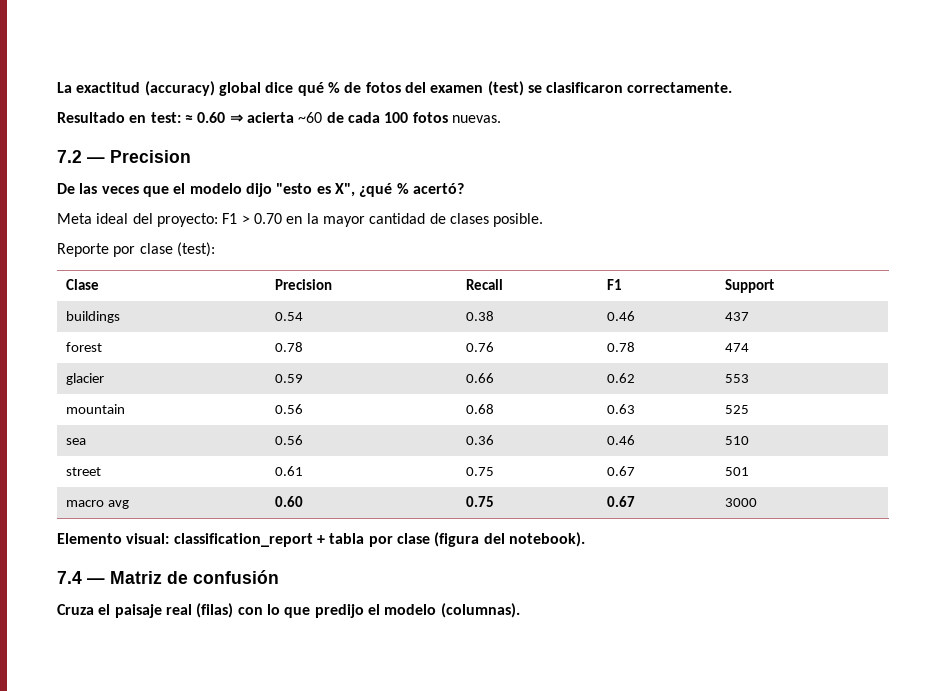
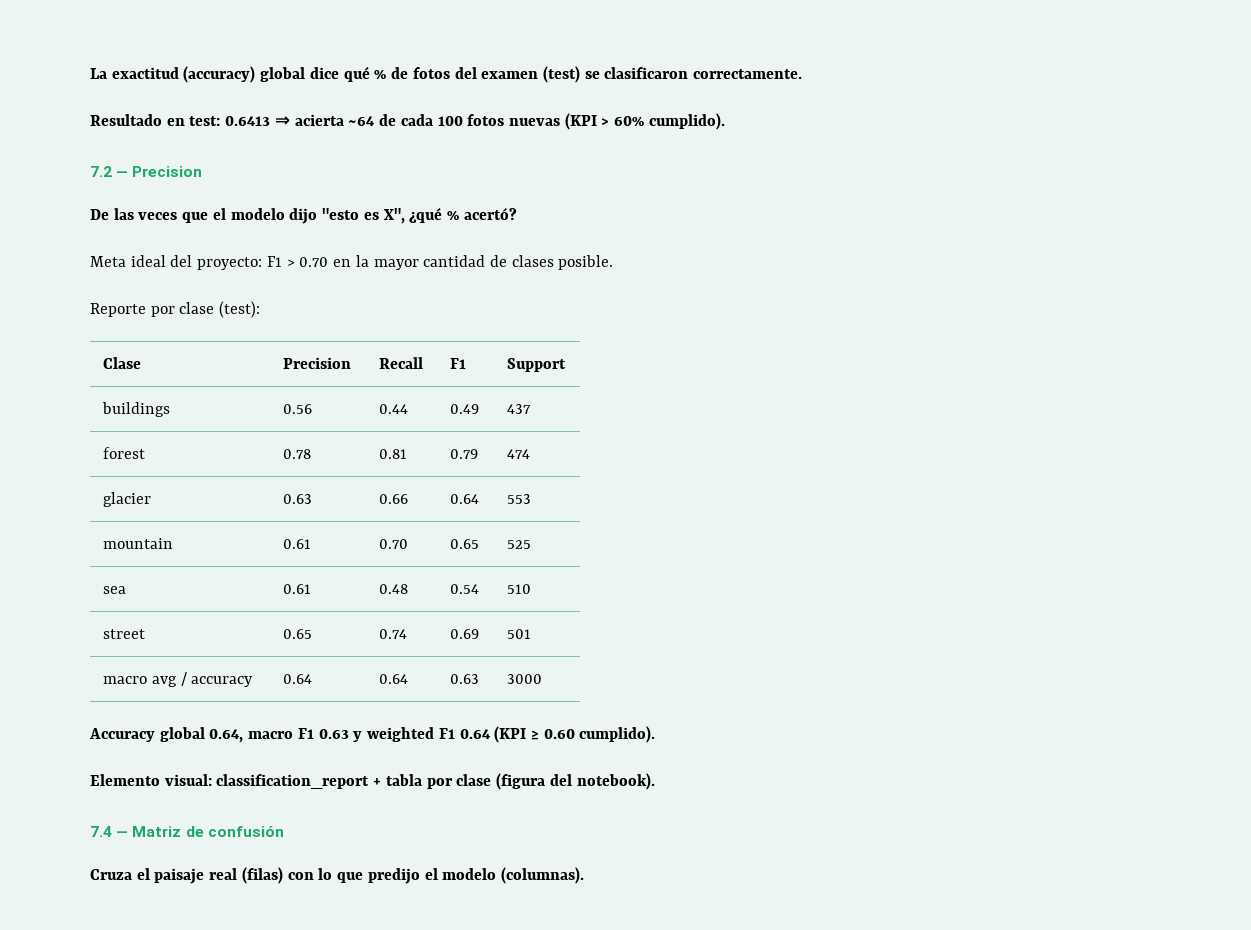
- Resultado en test: ≈ 0.60 ⇒ acierta ~60 de cada 100 fotos nuevas.
+ Resultado en test: 0.6413 ⇒ acierta ~64 de cada 100 fotos nuevas (KPI > 60% cumplido).
- buildings | 0.54 | 0.38 | 0.46 | 437
+ buildings | 0.56 | 0.44 | 0.49 | 437
- forest | 0.78 | 0.76 | 0.78 | 474
+ forest | 0.78 | 0.81 | 0.79 | 474
- glacier | 0.59 | 0.66 | 0.62 | 553
+ glacier | 0.63 | 0.66 | 0.64 | 553
- mountain | 0.56 | 0.68 | 0.63 | 525
+ mountain | 0.61 | 0.70 | 0.65 | 525
- sea | 0.56 | 0.36 | 0.46 | 510
+ sea | 0.61 | 0.48 | 0.54 | 510
- street | 0.61 | 0.75 | 0.67 | 501
+ street | 0.65 | 0.74 | 0.69 | 501
- macro avg | 0.60 | 0.75 | 0.67 | 3000
+ macro avg / accuracy | 0.64 | 0.64 | 0.63 | 3000
+ Accuracy global 0.64, macro F1 0.63 y weighted F1 0.64 (KPI ≥ 0.60 cumplido).

